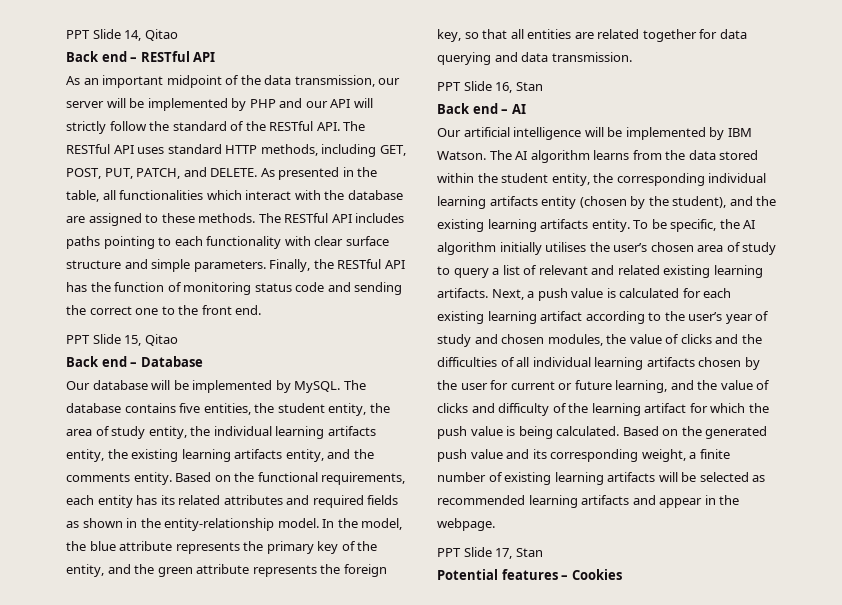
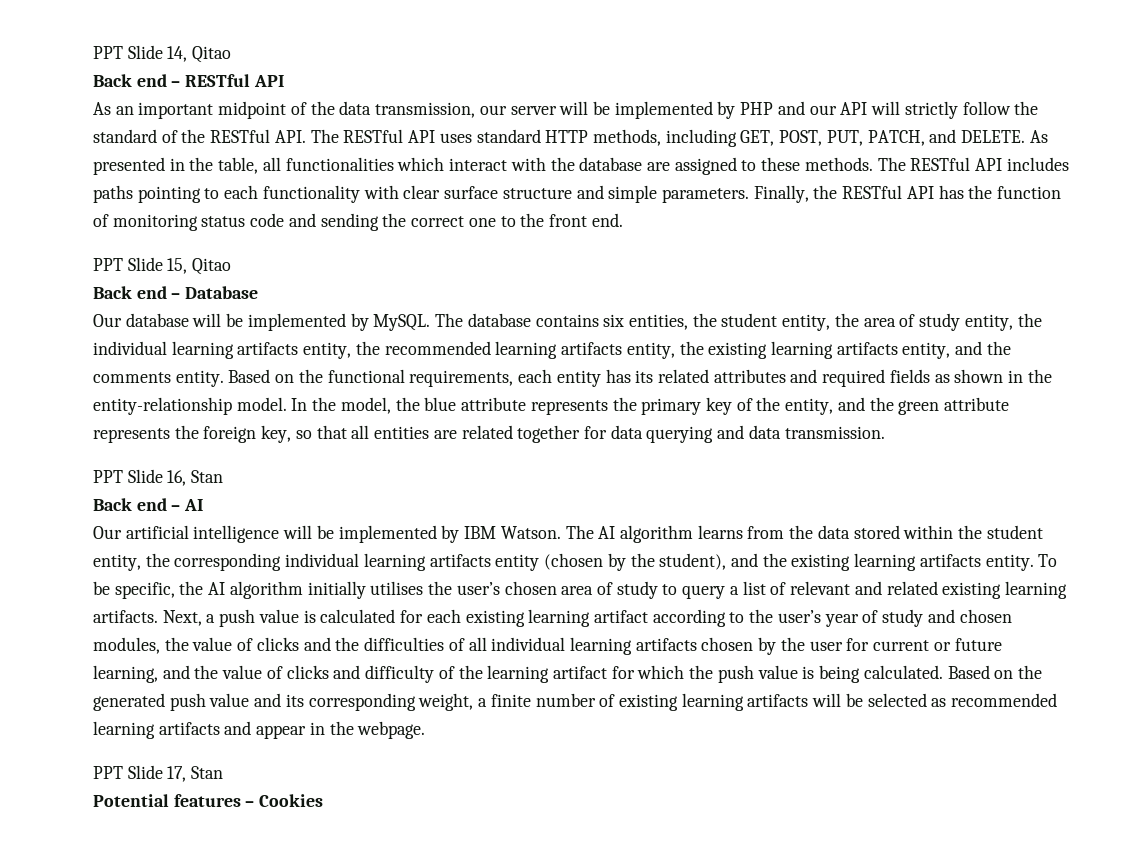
- The database contains five entities, the student entity, the area of study entity, the individual learning artifacts entity, the existing learning artifacts entity, and the comments entity.
+ The database contains six entities, the student entity, the area of study entity, the individual learning artifacts entity, the recommended learning artifacts entity, the existing learning artifacts entity, and the comments entity.

